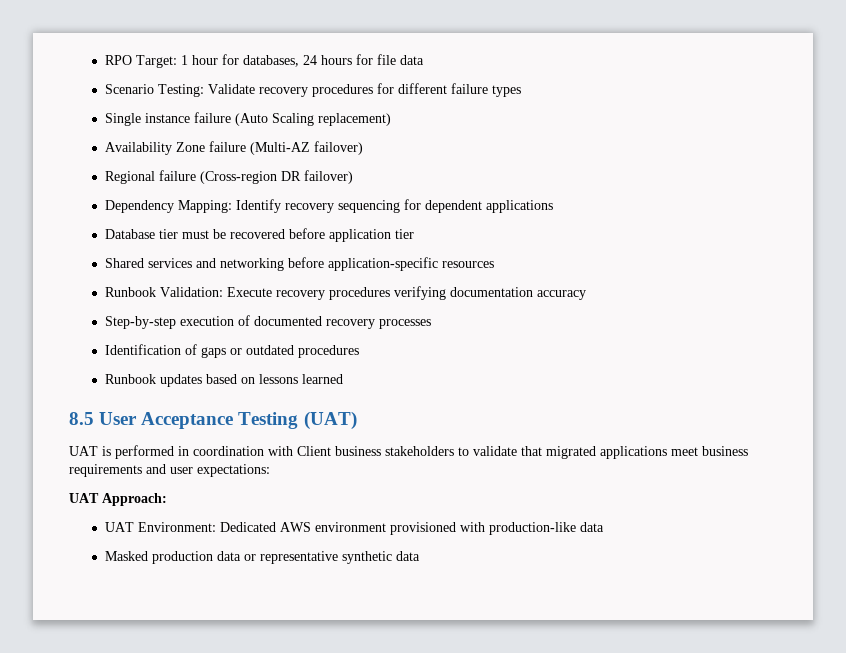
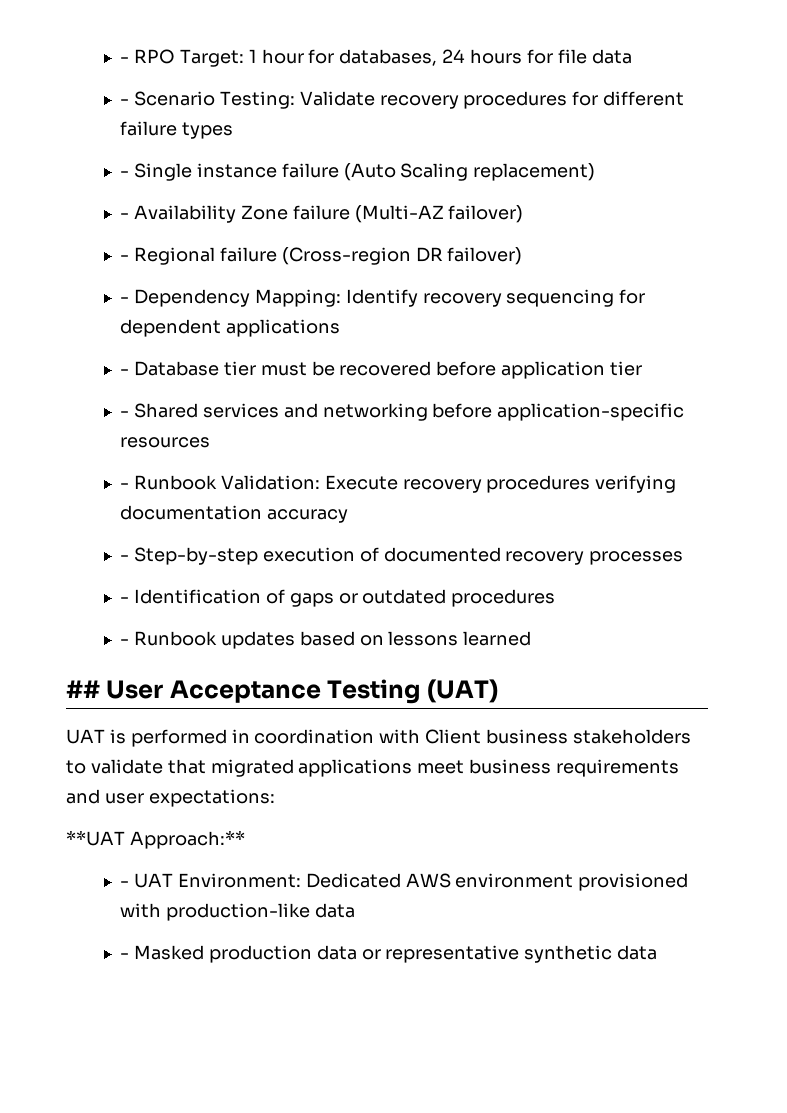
- RPO Target: 1 hour for databases, 24 hours for file data
+ - RPO Target: 1 hour for databases, 24 hours for file data
- Scenario Testing: Validate recovery procedures for different failure types
+ - Scenario Testing: Validate recovery procedures for different failure types
- Single instance failure (Auto Scaling replacement)
+ - Single instance failure (Auto Scaling replacement)
- Availability Zone failure (Multi-AZ failover)
+ - Availability Zone failure (Multi-AZ failover)
- Regional failure (Cross-region DR failover)
+ - Regional failure (Cross-region DR failover)
- Dependency Mapping: Identify recovery sequencing for dependent applications
+ - Dependency Mapping: Identify recovery sequencing for dependent applications
- Database tier must be recovered before application tier
+ - Database tier must be recovered before application tier
- Shared services and networking before application-specific resources
+ - Shared services and networking before application-specific resources
- Runbook Validation: Execute recovery procedures verifying documentation accuracy
+ - Runbook Validation: Execute recovery procedures verifying documentation accuracy
- Step-by-step execution of documented recovery processes
+ - Step-by-step execution of documented recovery processes
- Identification of gaps or outdated procedures
+ - Identification of gaps or outdated procedures
- Runbook updates based on lessons learned
+ - Runbook updates based on lessons learned
- 8.5 User Acceptance Testing (UAT)
+ ## User Acceptance Testing (UAT)
- UAT Approach:
- UAT Environment: Dedicated AWS environment provisioned with production-like data
+ **UAT Approach:**
+ - UAT Environment: Dedicated AWS environment provisioned with production-like data
- Masked production data or representative synthetic data
+ - Masked production data or representative synthetic data

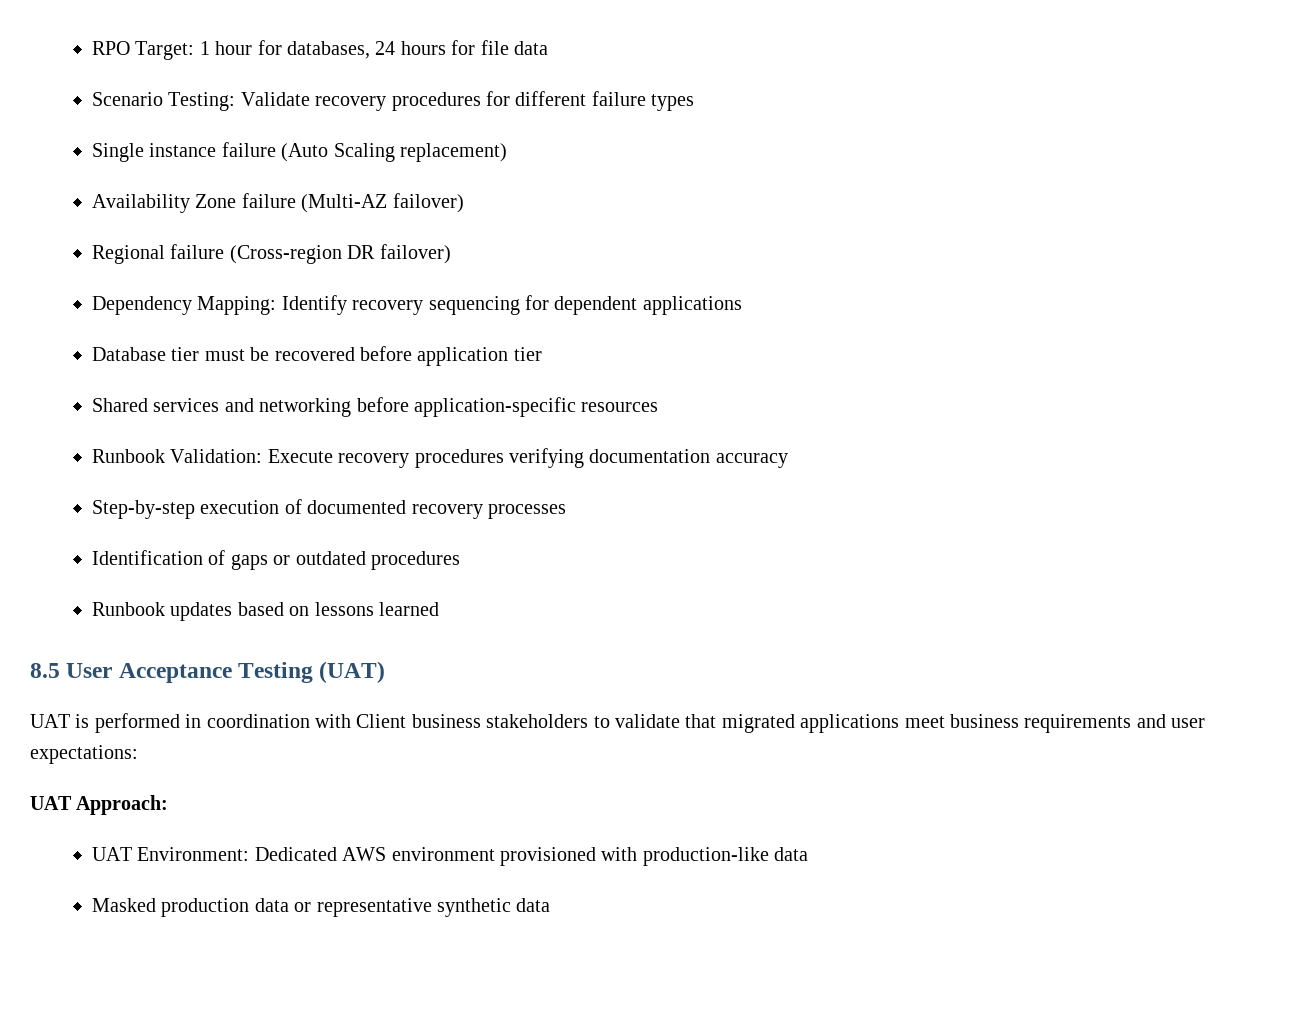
- - RPO Target: 1 hour for databases, 24 hours for file data
+ RPO Target: 1 hour for databases, 24 hours for file data
- - Scenario Testing: Validate recovery procedures for different failure types
+ Scenario Testing: Validate recovery procedures for different failure types
- - Single instance failure (Auto Scaling replacement)
+ Single instance failure (Auto Scaling replacement)
- - Availability Zone failure (Multi-AZ failover)
+ Availability Zone failure (Multi-AZ failover)
- - Regional failure (Cross-region DR failover)
+ Regional failure (Cross-region DR failover)
- - Dependency Mapping: Identify recovery sequencing for dependent applications
+ Dependency Mapping: Identify recovery sequencing for dependent applications
- - Database tier must be recovered before application tier
+ Database tier must be recovered before application tier
- - Shared services and networking before application-specific resources
+ Shared services and networking before application-specific resources
- - Runbook Validation: Execute recovery procedures verifying documentation accuracy
+ Runbook Validation: Execute recovery procedures verifying documentation accuracy
- - Step-by-step execution of documented recovery processes
+ Step-by-step execution of documented recovery processes
- - Identification of gaps or outdated procedures
+ Identification of gaps or outdated procedures
- - Runbook updates based on lessons learned
+ Runbook updates based on lessons learned
- ## User Acceptance Testing (UAT)
+ 8.5 User Acceptance Testing (UAT)
- **UAT Approach:**
- - UAT Environment: Dedicated AWS environment provisioned with production-like data
+ UAT Approach:
+ UAT Environment: Dedicated AWS environment provisioned with production-like data
- - Masked production data or representative synthetic data
+ Masked production data or representative synthetic data

